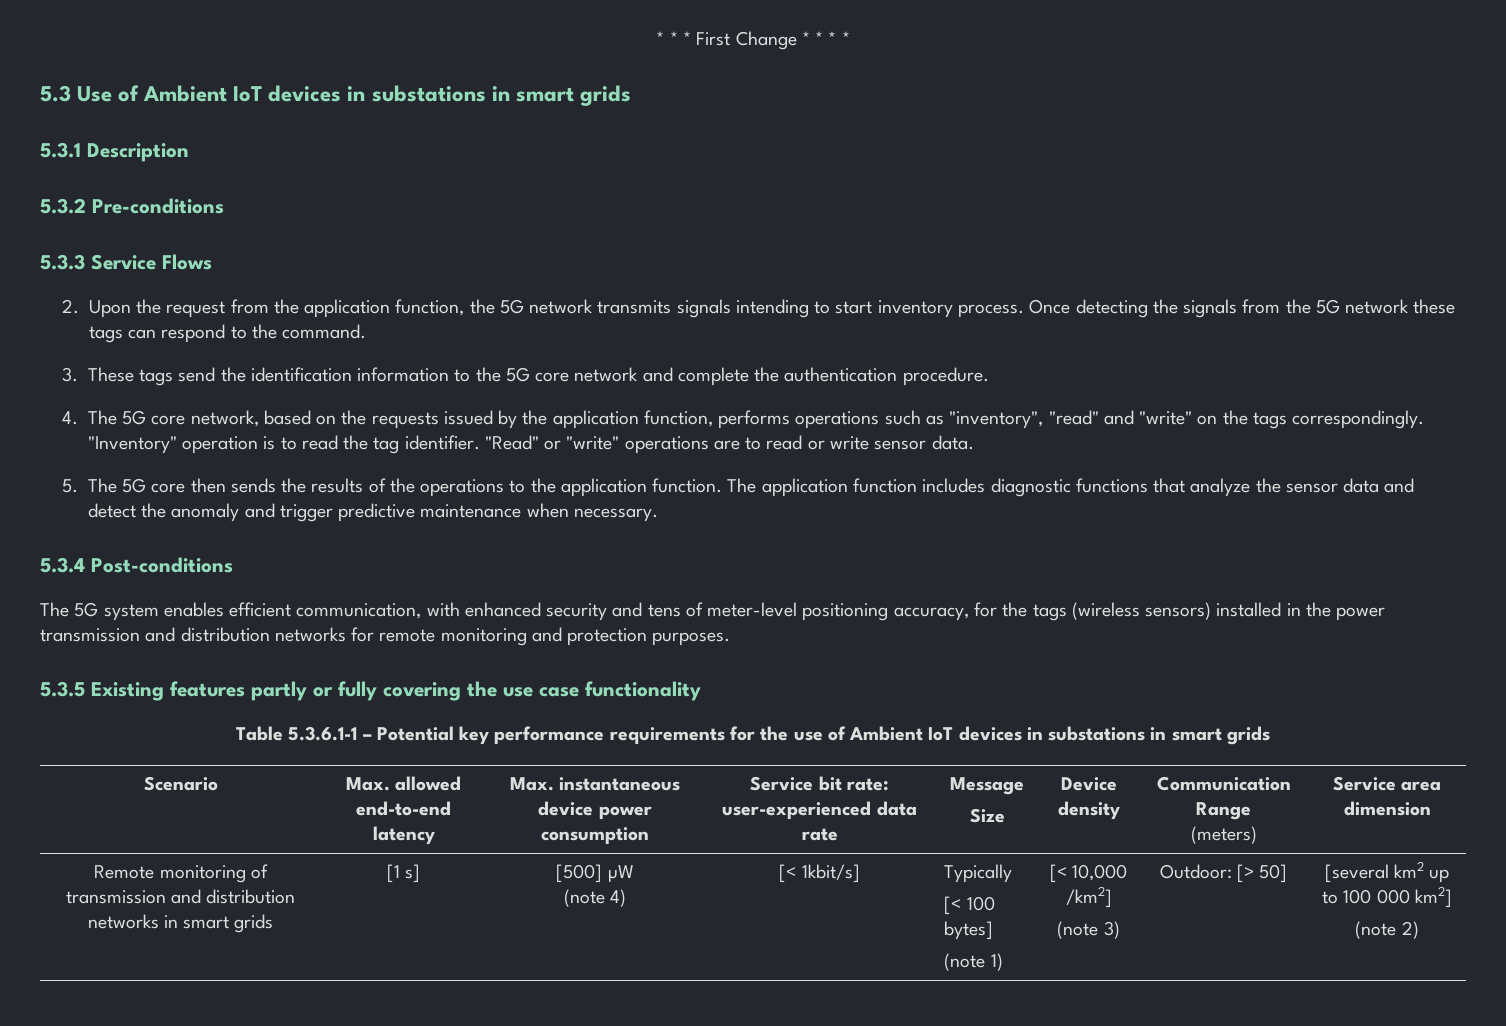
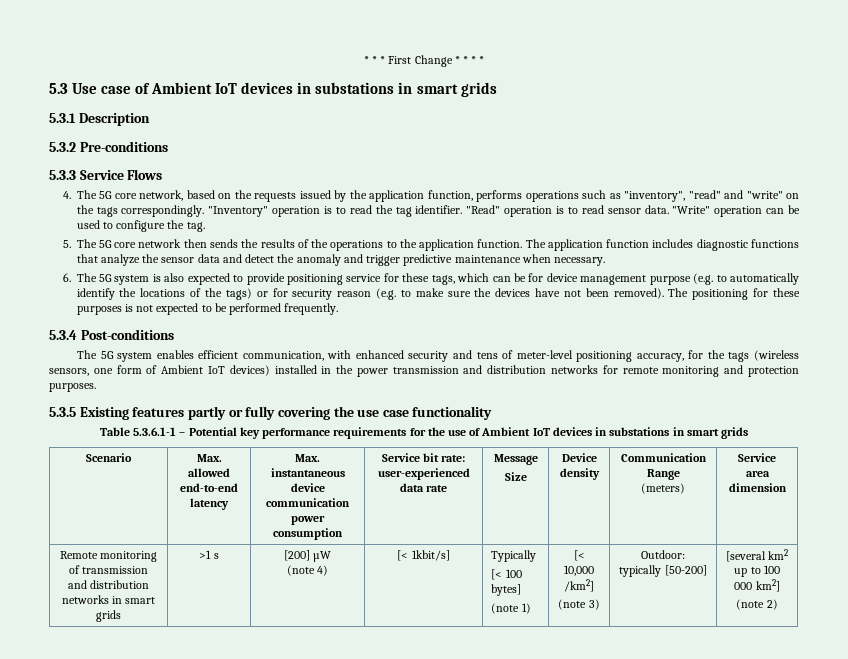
- 5.3 Use of Ambient IoT devices in substations in smart grids
+ 5.3 Use case of Ambient IoT devices in substations in smart grids
- 2. Upon the request from the application function, the 5G network transmits signals intending to start inventory process. Once detecting the signals from the 5G network these tags can respond to the command.
- 3. These tags send the identification information to the 5G core network and complete the authentication procedure.
- "Read" or "write" operations are to read or write sensor data.
+ "Read" operation is to read sensor data. "Write" operation can be used to configure the tag.
- 5. The 5G core then sends the results of the operations to the application function.
+ 5. The 5G core network then sends the results of the operations to the application function.
+ 6. The 5G system is also expected to provide positioning service for these tags, which can be for device management purpose (e.g. to automatically identify the locations of the tags) or for security reason (e.g. to make sure the devices have not been removed). The positioning for these purposes is not expected to be performed frequently.
- The 5G system enables efficient communication, with enhanced security and tens of meter-level positioning accuracy, for the tags (wireless sensors) installed in the power transmission and distribution networks for remote monitoring and protection purposes.
+ The 5G system enables efficient communication, with enhanced security and tens of meter-level positioning accuracy, for the tags (wireless sensors, one form of Ambient IoT devices) installed in the power transmission and distribution networks for remote monitoring and protection purposes.
- Scenario | Max. allowed end-to-end latency | Max. instantaneous device power consumption | Service bit rate: user-experienced data rate | Message
+ Scenario | Max. allowed end-to-end latency | Max. instantaneous device communication power consumption | Service bit rate: user-experienced data rate | Message
- [1 s] | [500] µW
+ >1 s | [200] µW
- Outdoor: [> 50]
+ Outdoor: typically [50-200]

